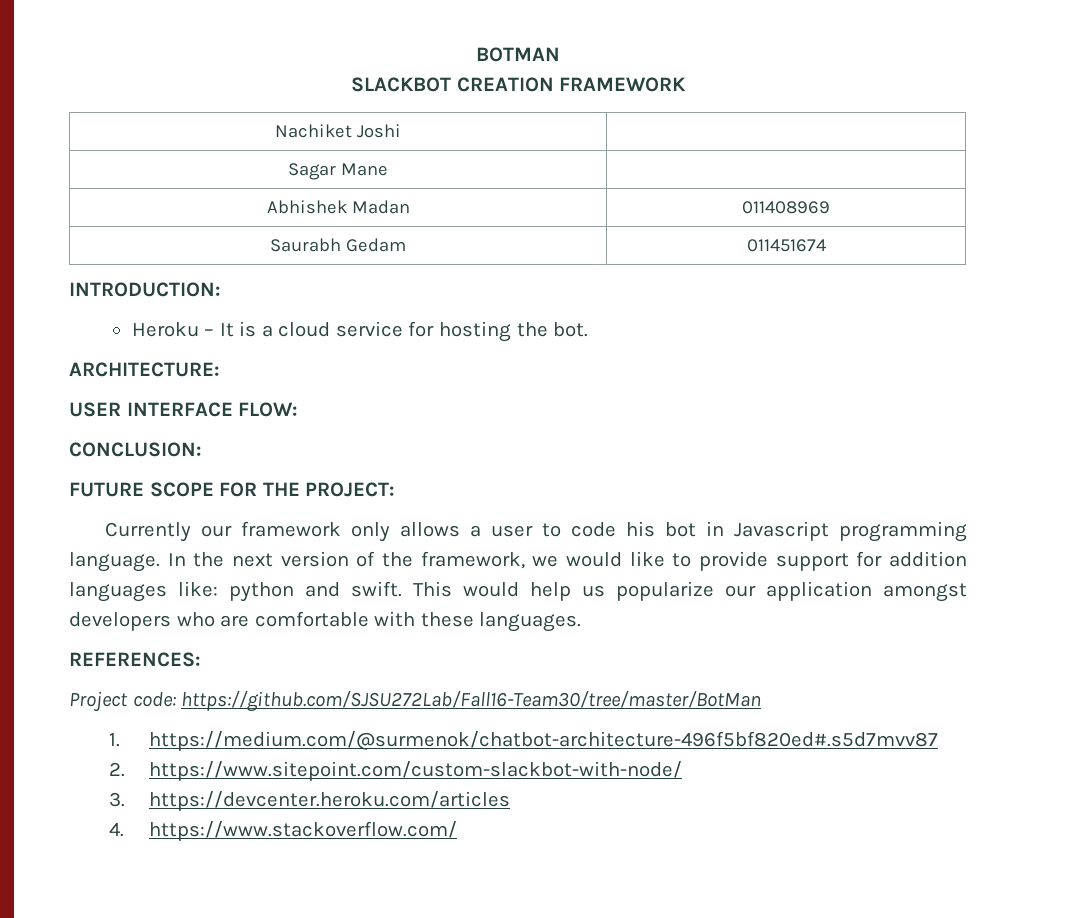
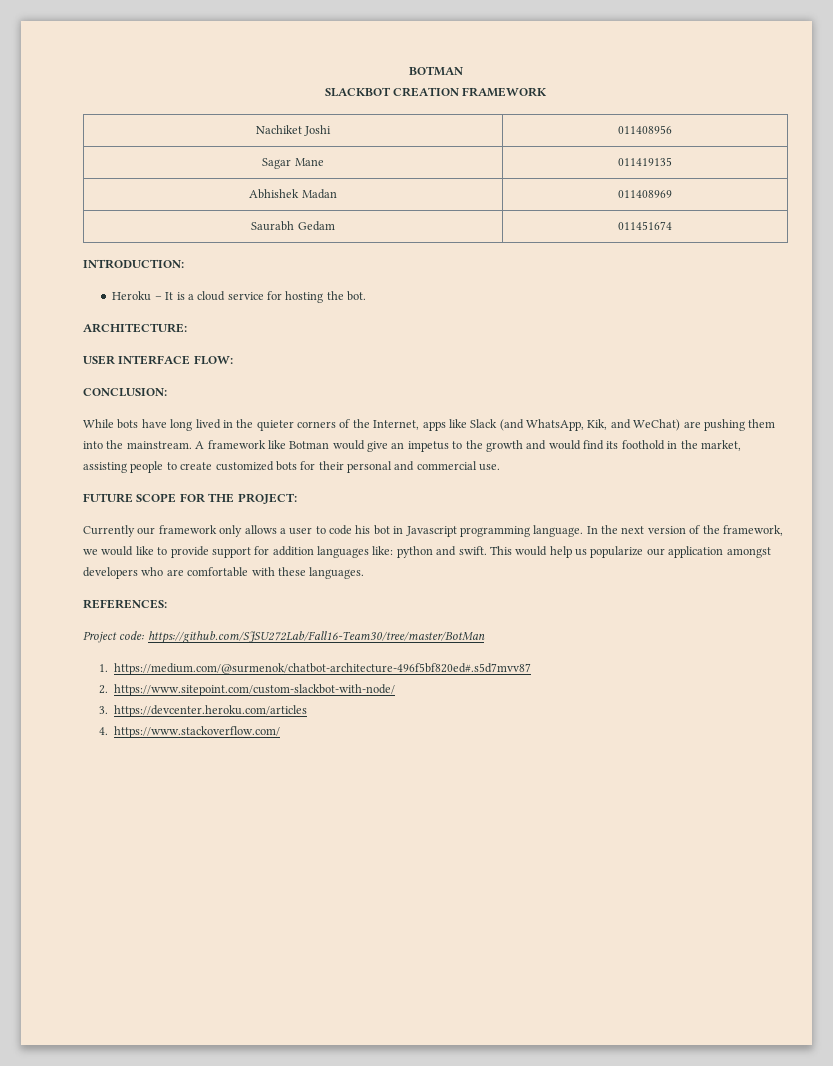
- Nachiket Joshi |
+ Nachiket Joshi | 011408956
- Sagar Mane |
+ Sagar Mane | 011419135
+ While bots have long lived in the quieter corners of the Internet, apps like Slack (and WhatsApp, Kik, and WeChat) are pushing them into the mainstream. A framework like Botman would give an impetus to the growth and would find its foothold in the market, assisting people to create customized bots for their personal and commercial use.

